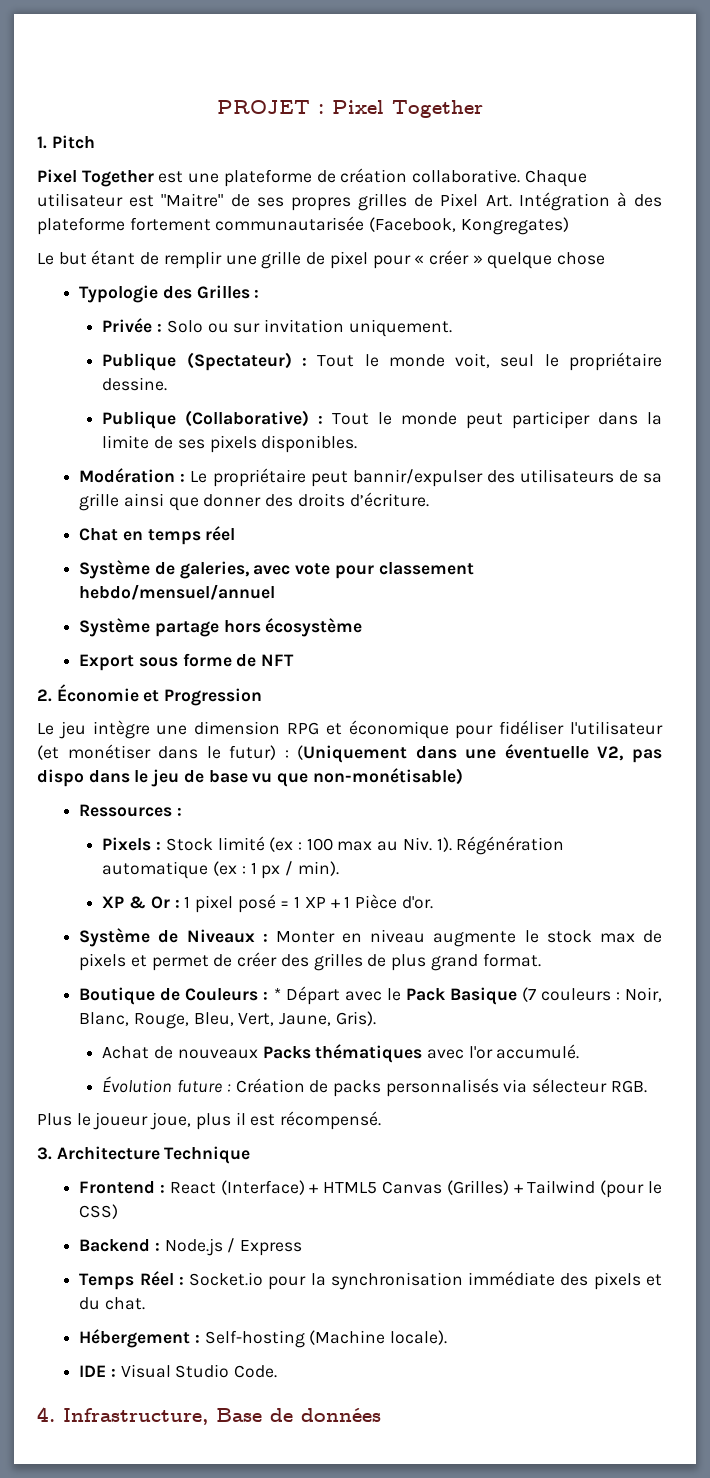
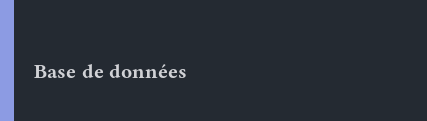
- PROJET : Pixel Together
- 1. Pitch
- Pixel Together est une plateforme de création collaborative. Chaque utilisateur est "Maitre" de ses propres grilles de Pixel Art. Intégration à des plateforme fortement communautarisée (Facebook, Kongregates)
- Le but étant de remplir une grille de pixel pour « créer » quelque chose
- Typologie des Grilles :
- Privée : Solo ou sur invitation uniquement.
- Publique (Spectateur) : Tout le monde voit, seul le propriétaire dessine.
- Publique (Collaborative) : Tout le monde peut participer dans la limite de ses pixels disponibles.
- Modération : Le propriétaire peut bannir/expulser des utilisateurs de sa grille ainsi que donner des droits d’écriture.
- Chat en temps réel
- Système de galeries, avec vote pour classement hebdo/mensuel/annuel
- Système partage hors écosystème
- Export sous forme de NFT
- 2. Économie et Progression
- Le jeu intègre une dimension RPG et économique pour fidéliser l'utilisateur (et monétiser dans le futur) : (Uniquement dans une éventuelle V2, pas dispo dans le jeu de base vu que non-monétisable)
- Ressources :
- Pixels : Stock limité (ex : 100 max au Niv. 1). Régénération automatique (ex : 1 px / min).
- XP & Or : 1 pixel posé = 1 XP + 1 Pièce d'or.
- Système de Niveaux : Monter en niveau augmente le stock max de pixels et permet de créer des grilles de plus grand format.
- Boutique de Couleurs : * Départ avec le Pack Basique (7 couleurs : Noir, Blanc, Rouge, Bleu, Vert, Jaune, Gris).
- Achat de nouveaux Packs thématiques avec l'or accumulé.
- Évolution future : Création de packs personnalisés via sélecteur RGB.
- Plus le joueur joue, plus il est récompensé.
- 3. Architecture Technique
- Frontend : React (Interface) + HTML5 Canvas (Grilles) + Tailwind (pour le CSS)
- Backend : Node.js / Express
- Temps Réel : Socket.io pour la synchronisation immédiate des pixels et du chat.
- Hébergement : Self-hosting (Machine locale).
- IDE : Visual Studio Code.
- 4. Infrastructure, Base de données
+ Base de données

